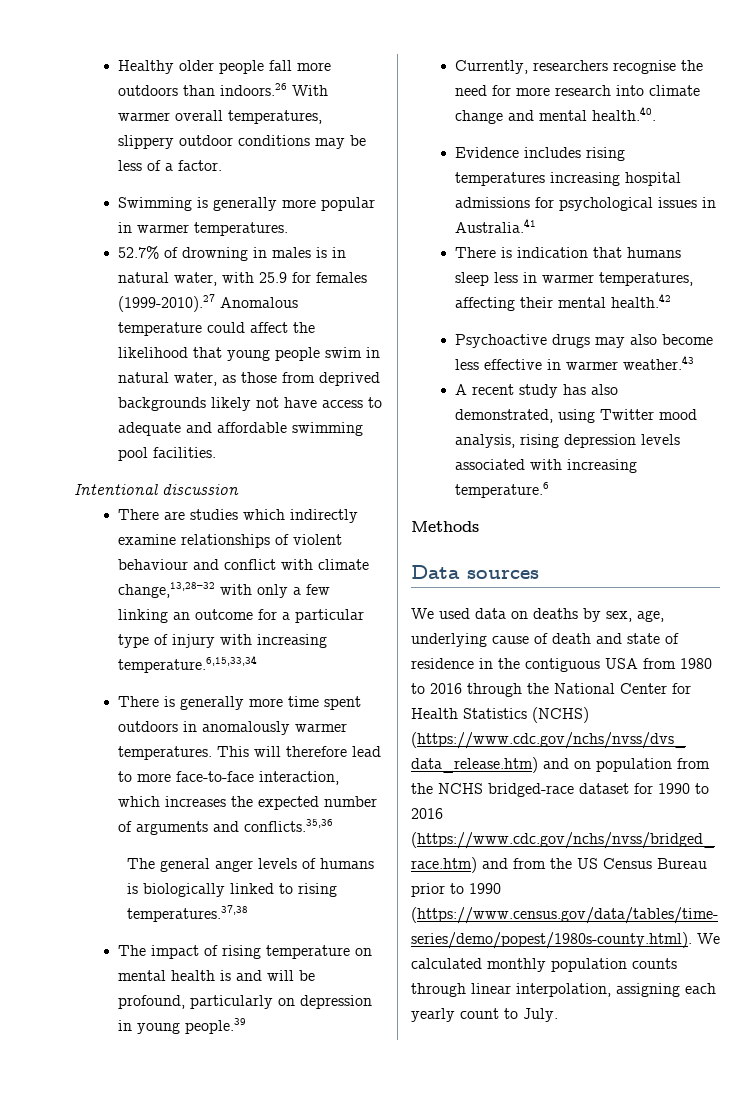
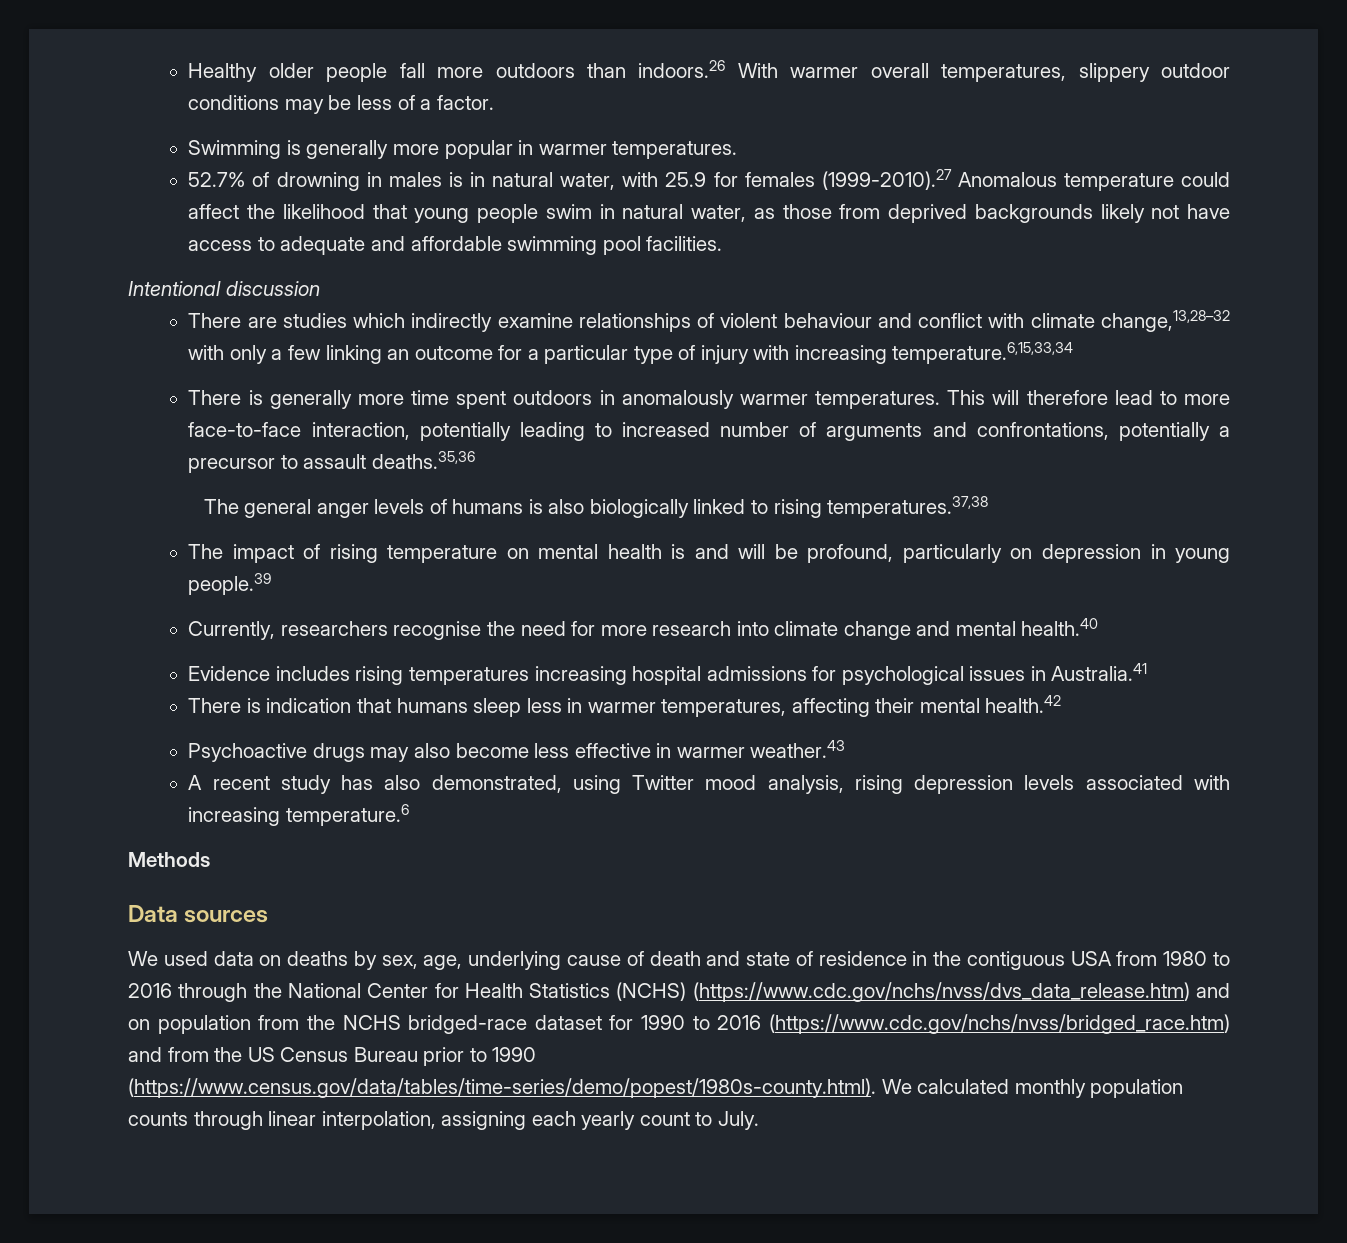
- This will therefore lead to more face-to-face interaction, which increases the expected number of arguments and conflicts.35,36
+ This will therefore lead to more face-to-face interaction, potentially leading to increased number of arguments and confrontations, potentially a precursor to assault deaths.35,36
- The general anger levels of humans is biologically linked to rising temperatures.37,38
+ The general anger levels of humans is also biologically linked to rising temperatures.37,38
- Currently, researchers recognise the need for more research into climate change and mental health.40.
+ Currently, researchers recognise the need for more research into climate change and mental health.40

